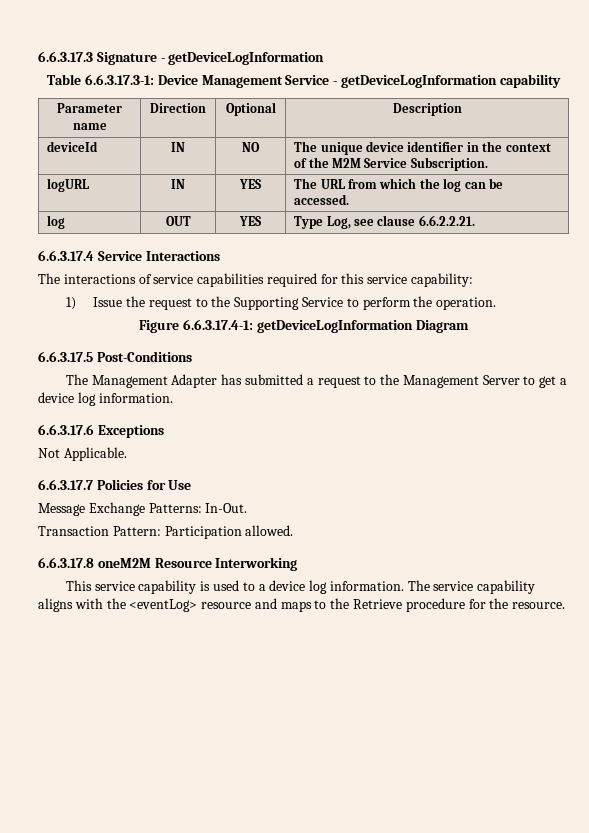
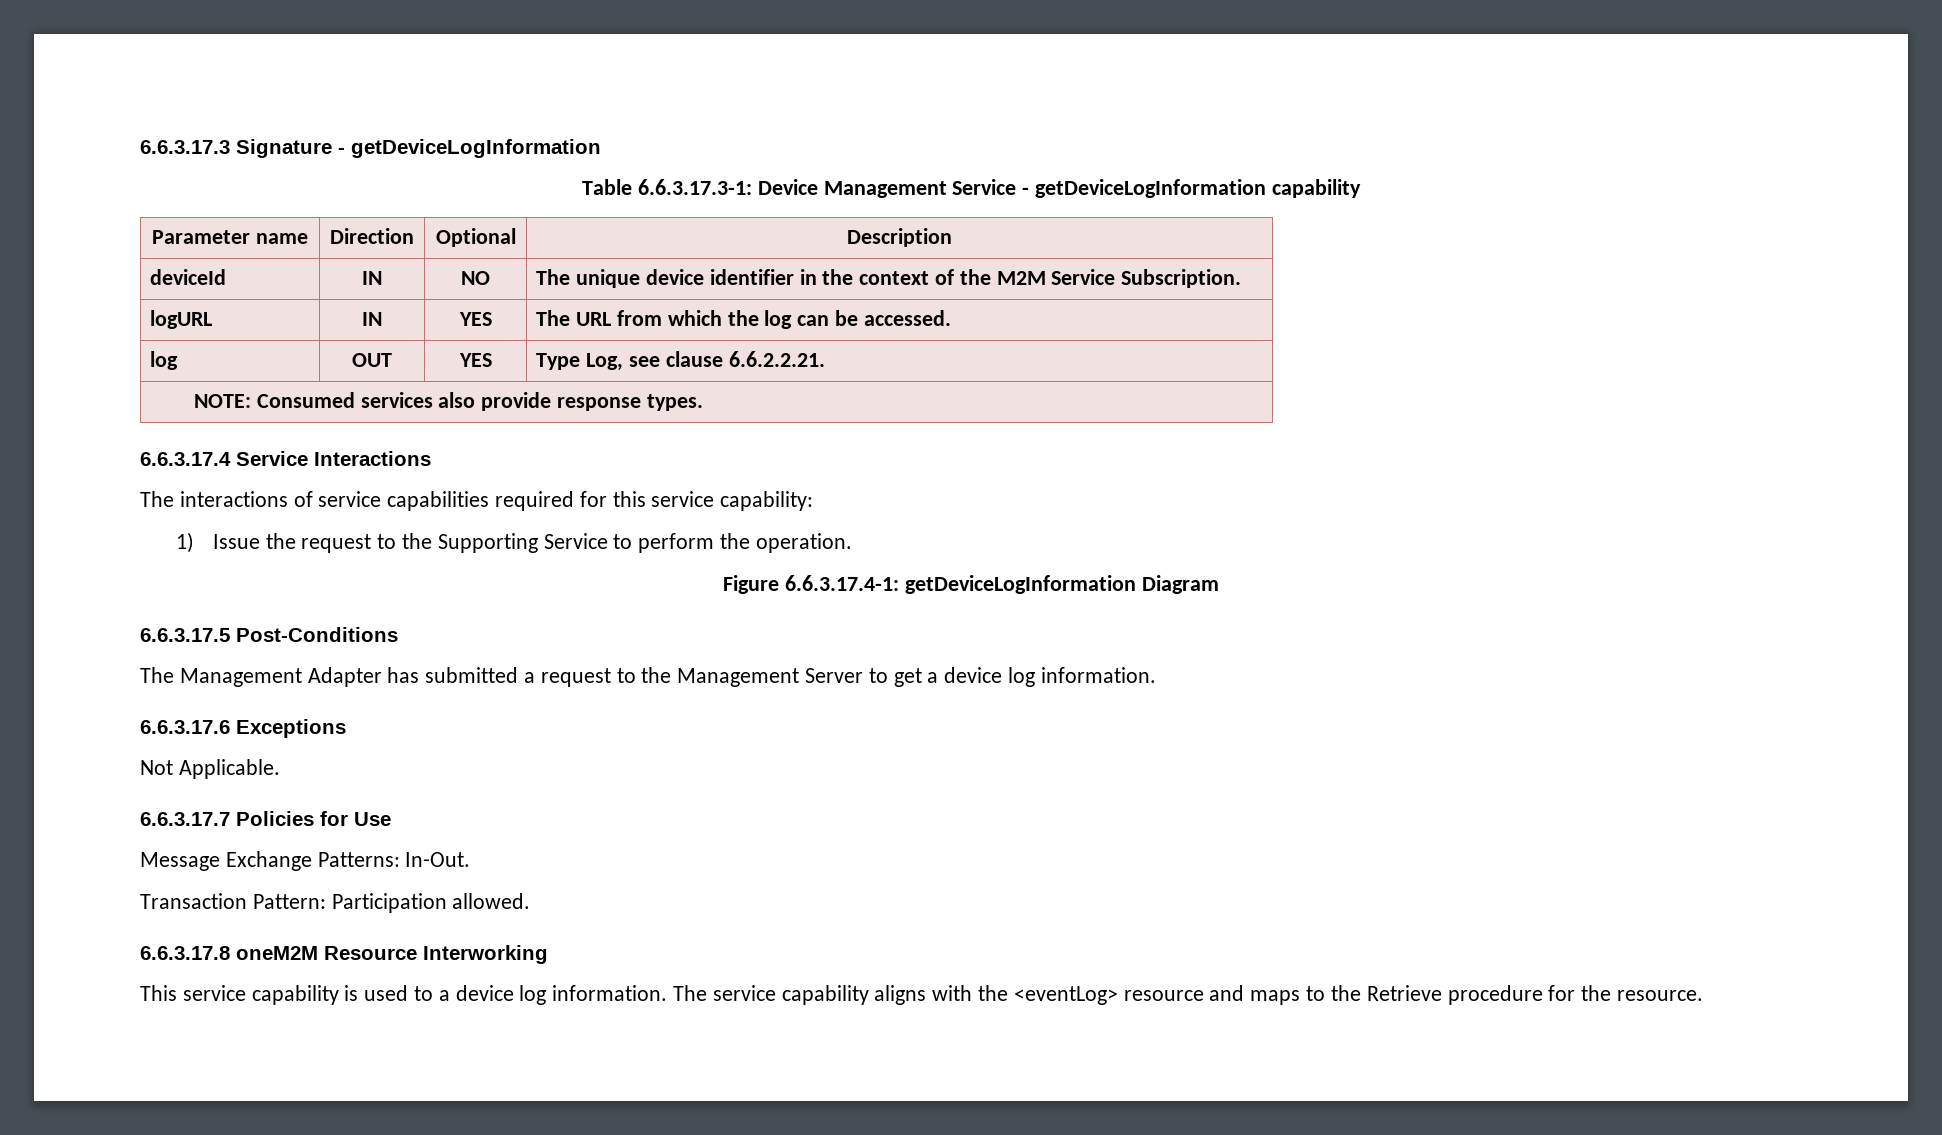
+ NOTE: Consumed services also provide response types.

